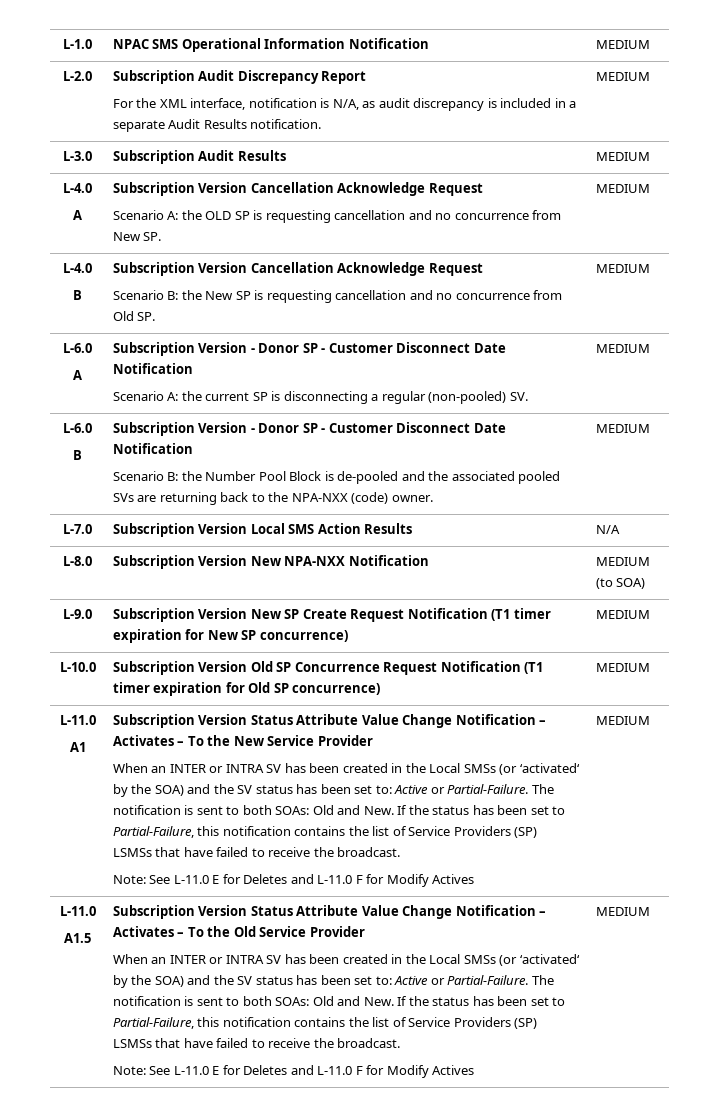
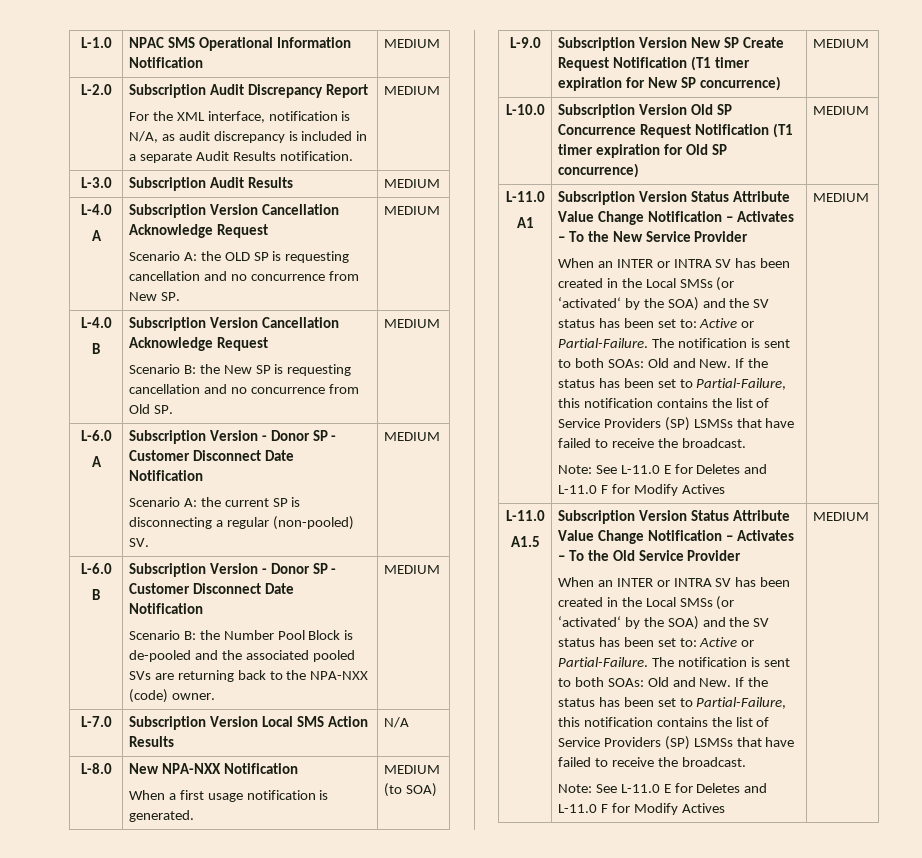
- L-8.0 | Subscription Version New NPA-NXX Notification | MEDIUM (to SOA)
+ L-8.0 | New NPA-NXX Notification
+ When a first usage notification is generated. | MEDIUM (to SOA)

